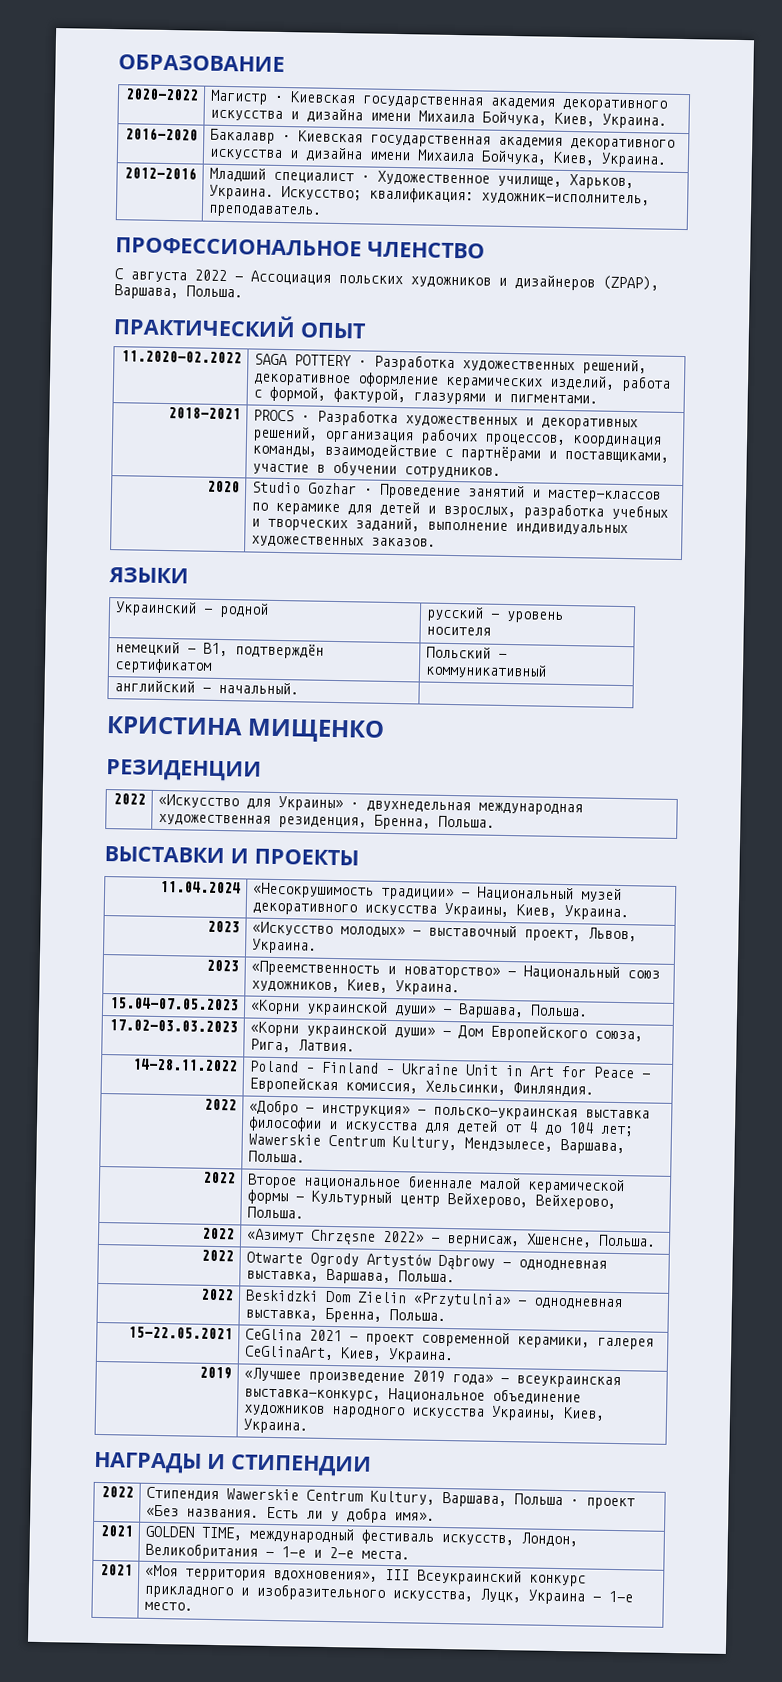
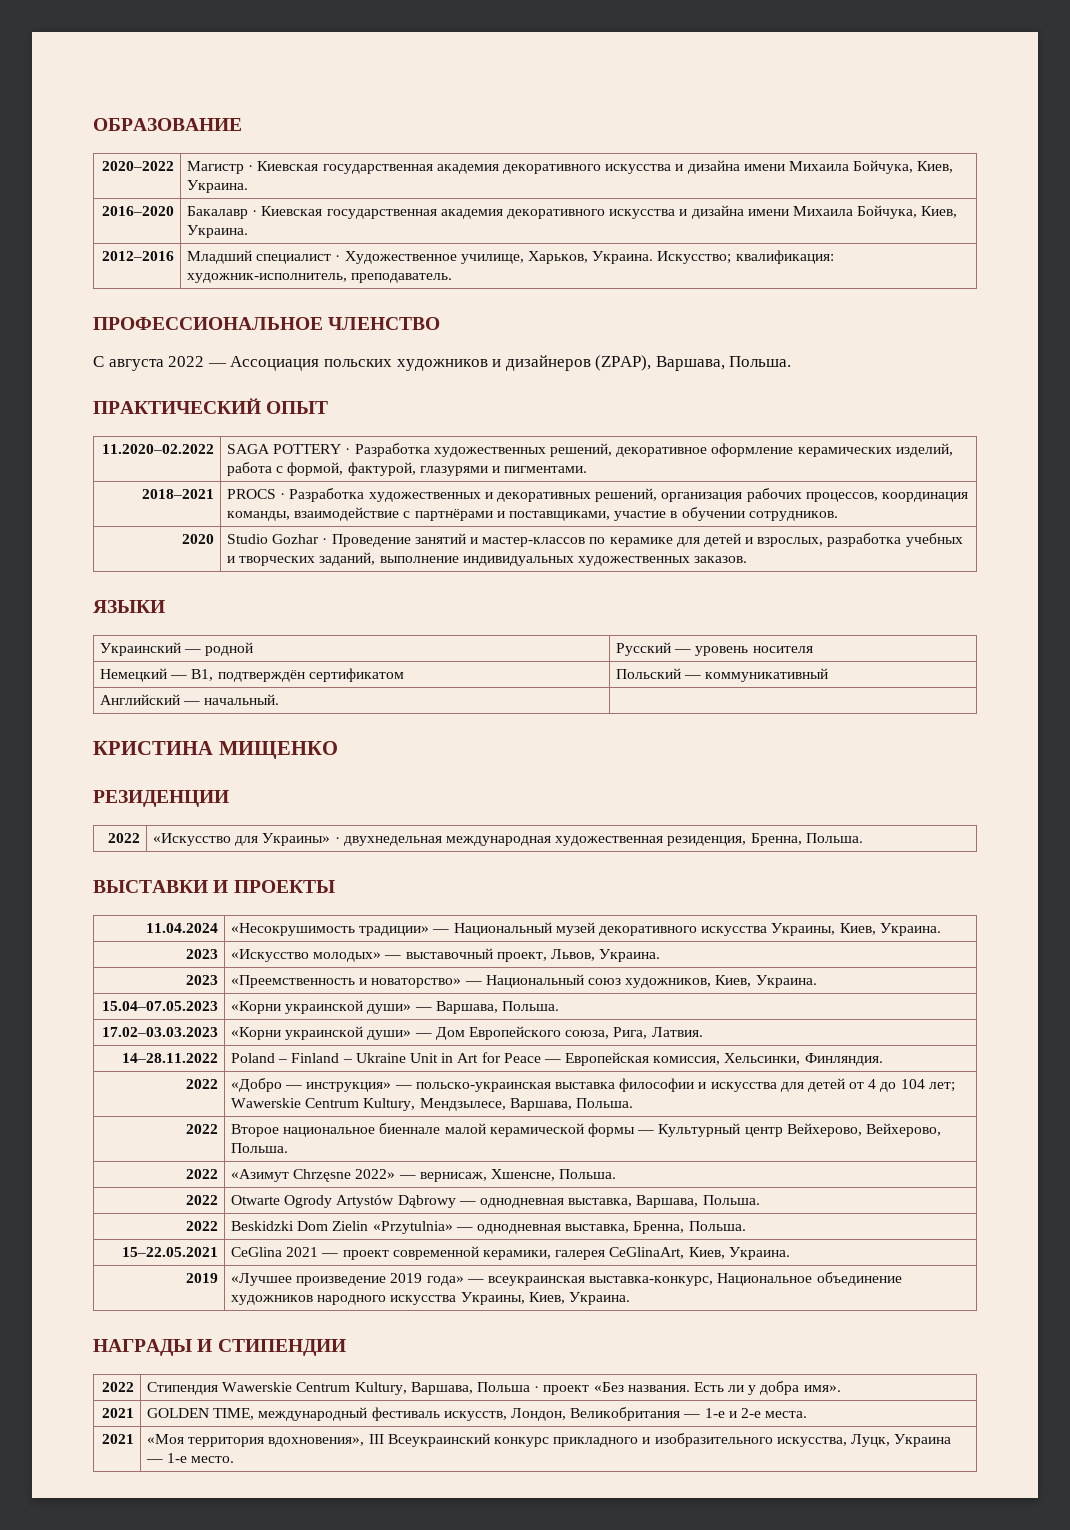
- Украинский — родной | русский — уровень носителя
+ Украинский — родной | Русский — уровень носителя
- немецкий — B1, подтверждён сертификатом | Польский — коммуникативный
+ Немецкий — B1, подтверждён сертификатом | Польский — коммуникативный
- английский — начальный. |
+ Английский — начальный. |

